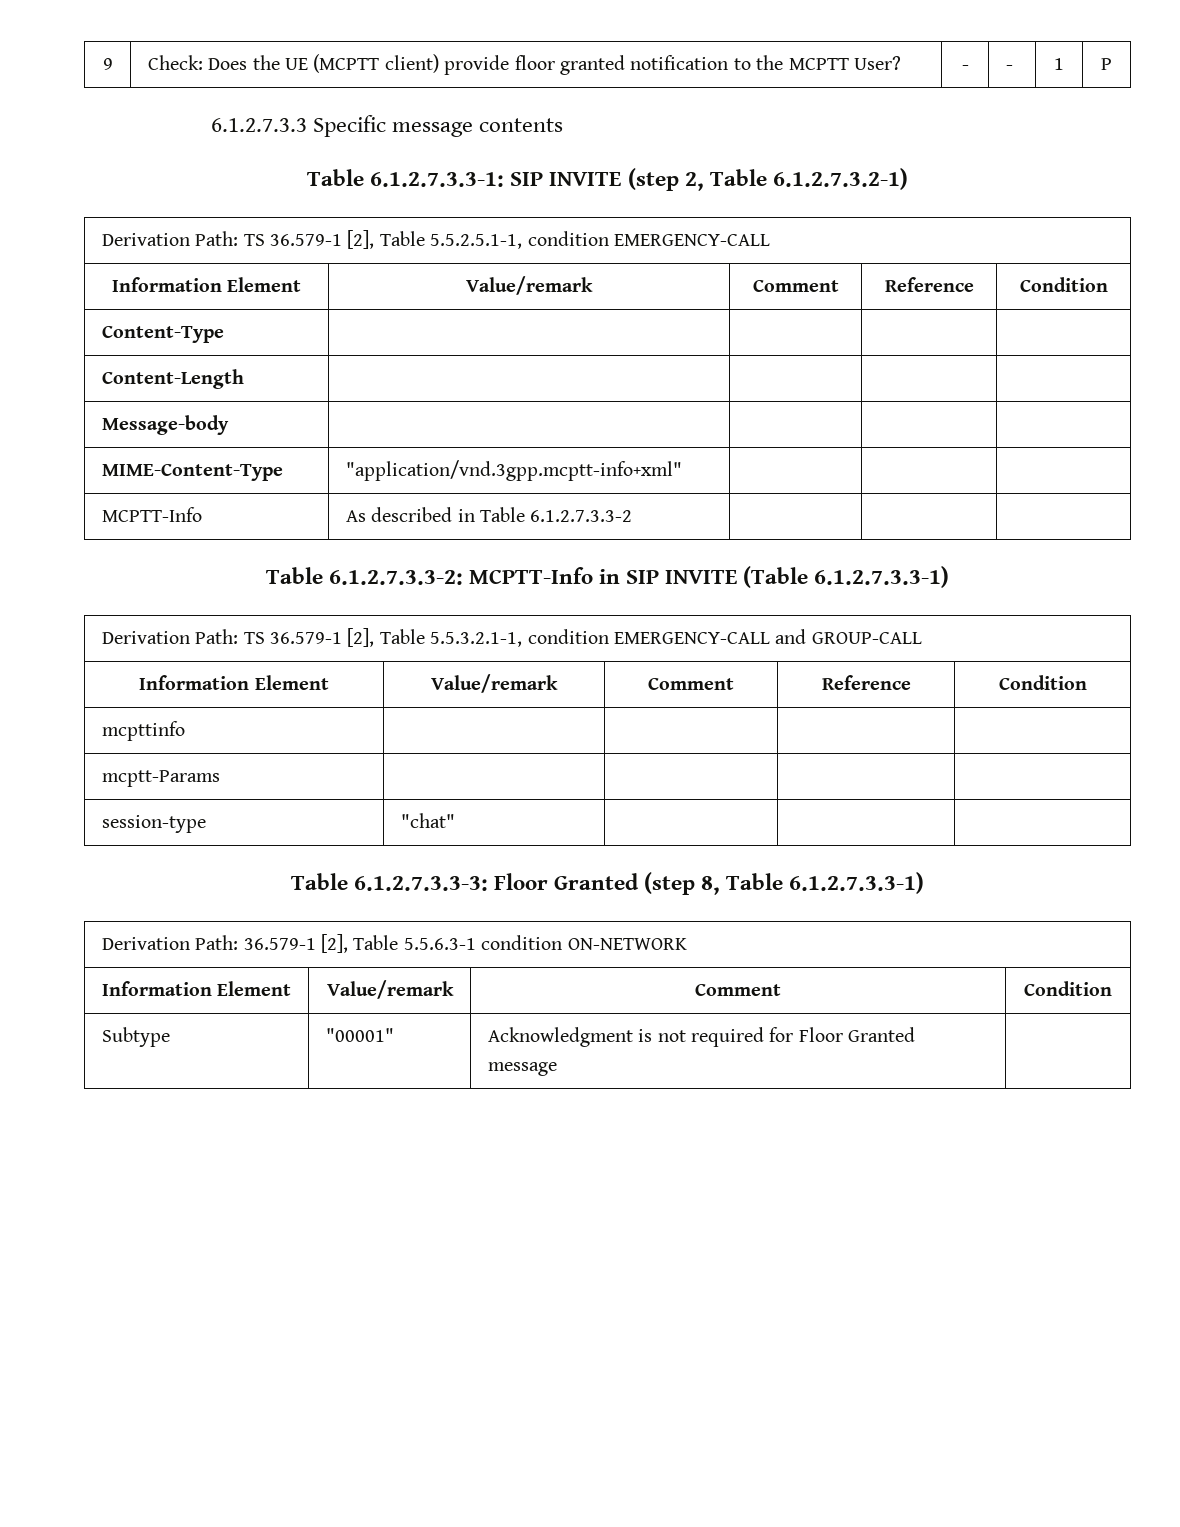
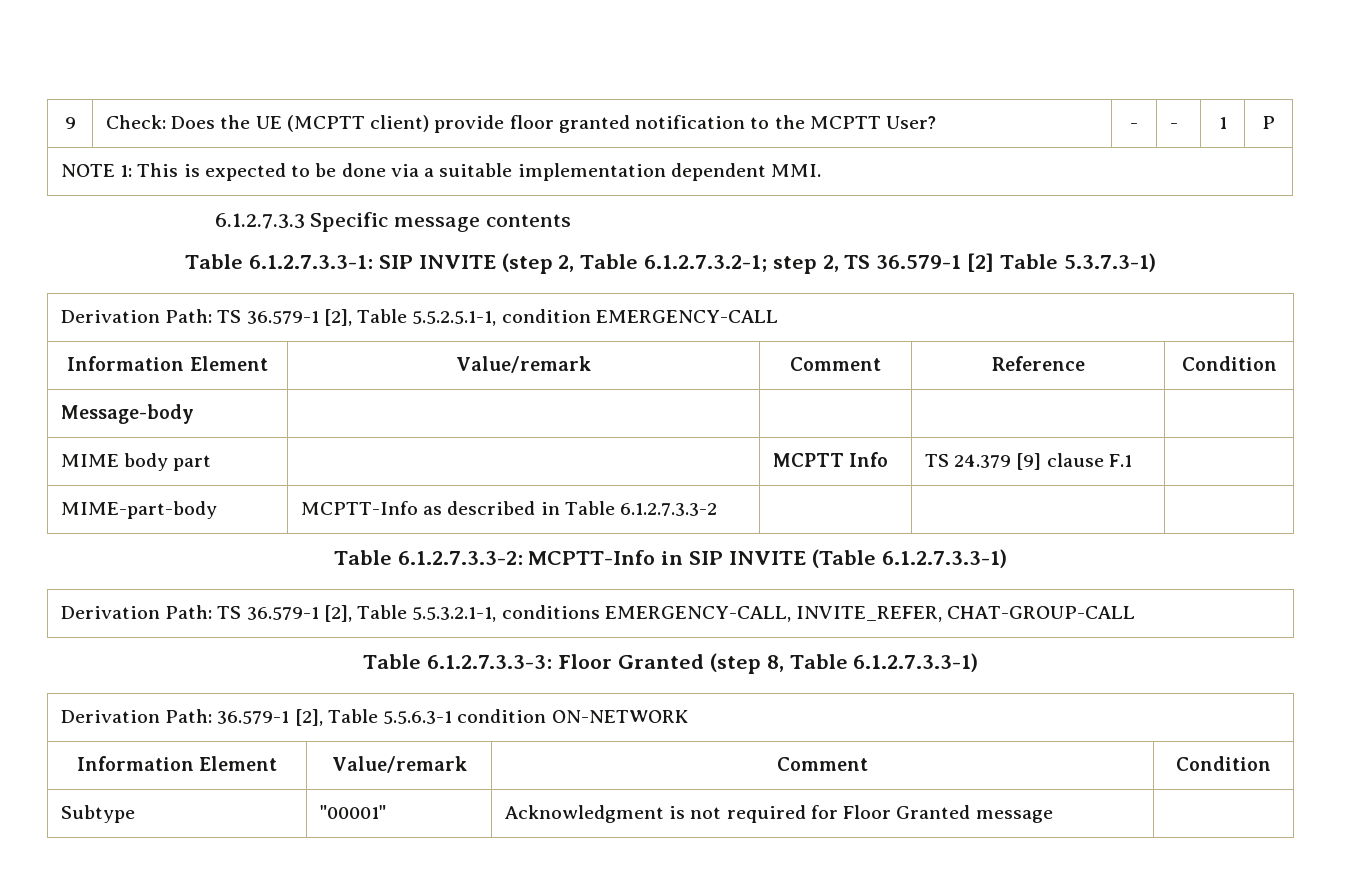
+ NOTE 1: This is expected to be done via a suitable implementation dependent MMI.
- Table 6.1.2.7.3.3-1: SIP INVITE (step 2, Table 6.1.2.7.3.2-1)
+ Table 6.1.2.7.3.3-1: SIP INVITE (step 2, Table 6.1.2.7.3.2-1; step 2, TS 36.579-1 [2] Table 5.3.7.3-1)
- Content-Type | | | |
- Content-Length | | | |
- MIME-Content-Type | "application/vnd.3gpp.mcptt-info+xml" | | |
- MCPTT-Info | As described in Table 6.1.2.7.3.3-2 | | |
+ MIME body part | | MCPTT Info | TS 24.379 [9] clause F.1 |
+ MIME-part-body | MCPTT-Info as described in Table 6.1.2.7.3.3-2 | | |
- Derivation Path: TS 36.579-1 [2], Table 5.5.3.2.1-1, condition EMERGENCY-CALL and GROUP-CALL
- Information Element | Value/remark | Comment | Reference | Condition
- mcpttinfo | | | |
- mcptt-Params | | | |
- session-type | "chat" | | |
+ Derivation Path: TS 36.579-1 [2], Table 5.5.3.2.1-1, conditions EMERGENCY-CALL, INVITE_REFER, CHAT-GROUP-CALL

